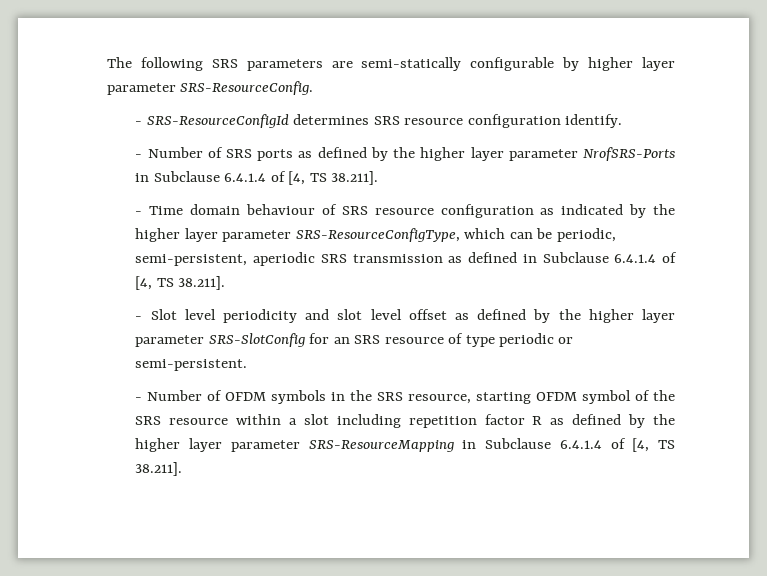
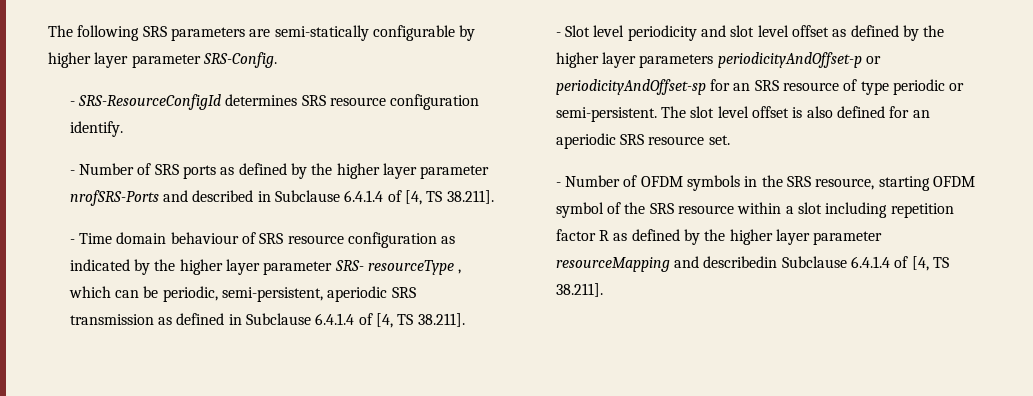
- The following SRS parameters are semi-statically configurable by higher layer parameter SRS-ResourceConfig.
+ The following SRS parameters are semi-statically configurable by higher layer parameter SRS-Config.
- - Number of SRS ports as defined by the higher layer parameter NrofSRS-Ports in Subclause 6.4.1.4 of [4, TS 38.211].
+ - Number of SRS ports as defined by the higher layer parameter nrofSRS-Ports and described in Subclause 6.4.1.4 of [4, TS 38.211].
- - Time domain behaviour of SRS resource configuration as indicated by the higher layer parameter SRS-ResourceConfigType, which can be periodic, semi-persistent, aperiodic SRS transmission as defined in Subclause 6.4.1.4 of [4, TS 38.211].
+ - Time domain behaviour of SRS resource configuration as indicated by the higher layer parameter SRS- resourceType , which can be periodic, semi-persistent, aperiodic SRS transmission as defined in Subclause 6.4.1.4 of [4, TS 38.211].
- - Slot level periodicity and slot level offset as defined by the higher layer parameter SRS-SlotConfig for an SRS resource of type periodic or semi-persistent.
+ - Slot level periodicity and slot level offset as defined by the higher layer parameters periodicityAndOffset-p or periodicityAndOffset-sp for an SRS resource of type periodic or semi-persistent. The slot level offset is also defined for an aperiodic SRS resource set.
- - Number of OFDM symbols in the SRS resource, starting OFDM symbol of the SRS resource within a slot including repetition factor R as defined by the higher layer parameter SRS-ResourceMapping in Subclause 6.4.1.4 of [4, TS 38.211].
+ - Number of OFDM symbols in the SRS resource, starting OFDM symbol of the SRS resource within a slot including repetition factor R as defined by the higher layer parameter resourceMapping and describedin Subclause 6.4.1.4 of [4, TS 38.211].

